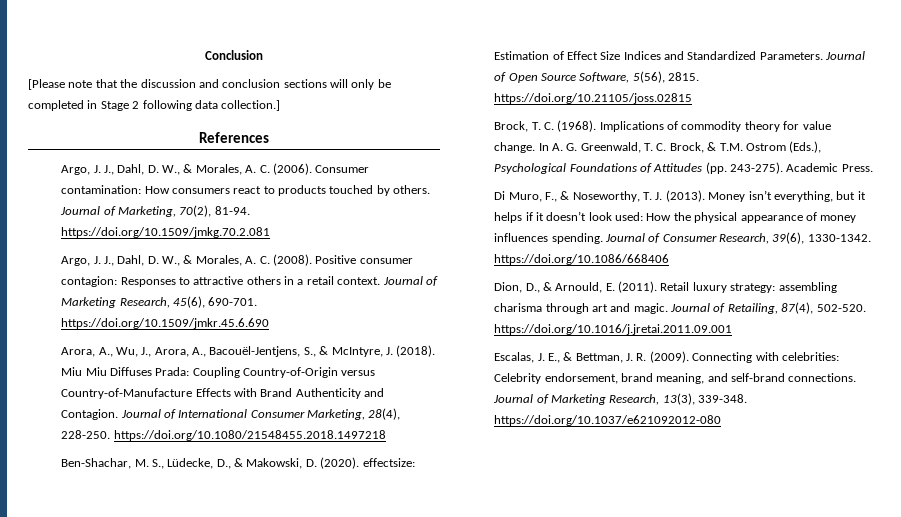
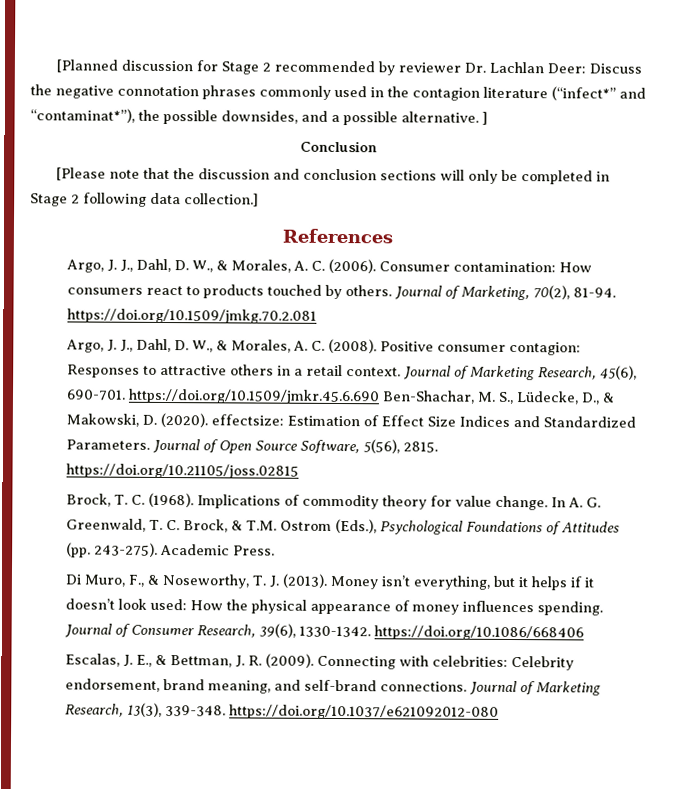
+ [Planned discussion for Stage 2 recommended by reviewer Dr. Lachlan Deer: Discuss the negative connotation phrases commonly used in the contagion literature (“infect*” and “contaminat*”), the possible downsides, and a possible alternative. ]
- Journal of Marketing Research, 45(6), 690-701. https://doi.org/10.1509/jmkr.45.6.690
- Arora, A., Wu, J., Arora, A., Bacouël-Jentjens, S., & McIntyre, J. (2018). Miu Miu Diffuses Prada: Coupling Country-of-Origin versus Country-of-Manufacture Effects with Brand Authenticity and Contagion. Journal of International Consumer Marketing, 28(4), 228-250. https://doi.org/10.1080/21548455.2018.1497218
- Ben-Shachar, M. S., Lüdecke, D., & Makowski, D. (2020). effectsize: Estimation of Effect Size Indices and Standardized Parameters.
+ Journal of Marketing Research, 45(6), 690-701. https://doi.org/10.1509/jmkr.45.6.690 Ben-Shachar, M. S., Lüdecke, D., & Makowski, D. (2020). effectsize: Estimation of Effect Size Indices and Standardized Parameters.
- Dion, D., & Arnould, E. (2011). Retail luxury strategy: assembling charisma through art and magic. Journal of Retailing, 87(4), 502-520. https://doi.org/10.1016/j.jretai.2011.09.001

